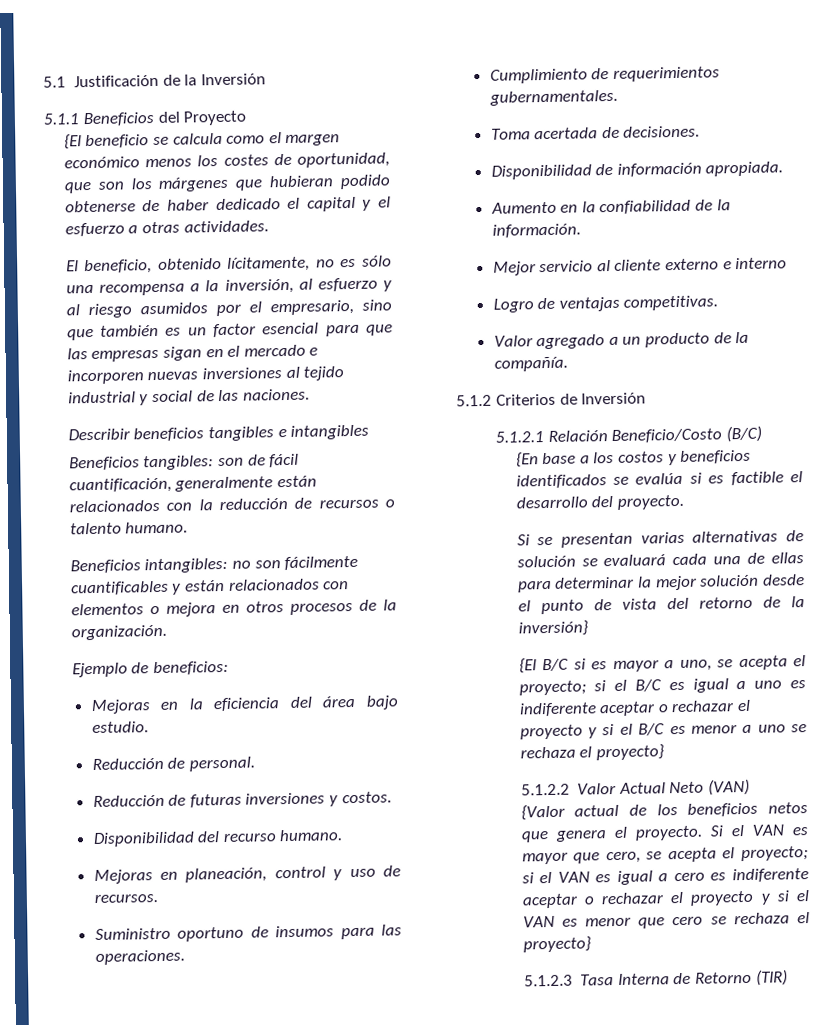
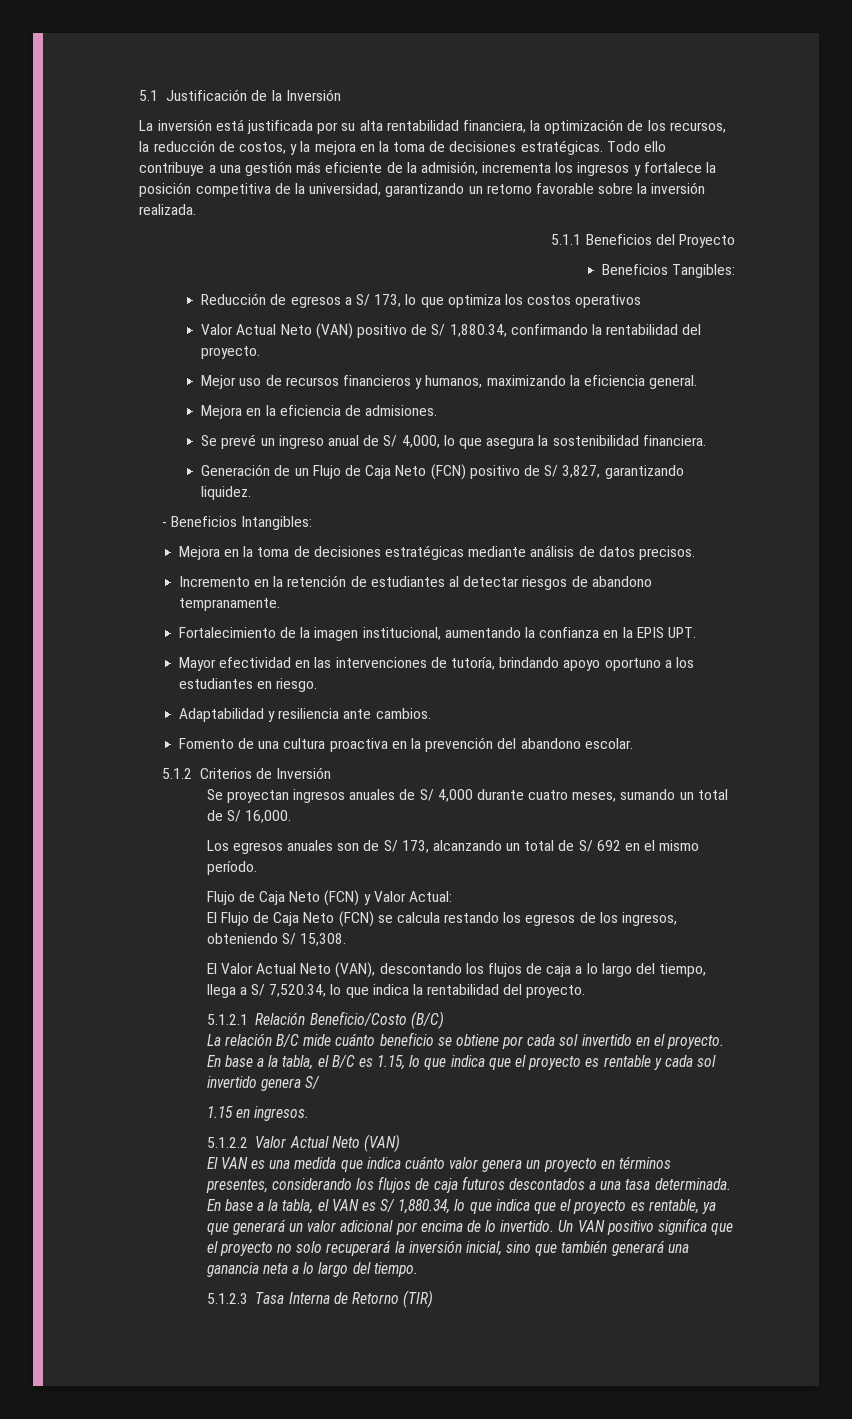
+ La inversión está justificada por su alta rentabilidad financiera, la optimización de los recursos, la reducción de costos, y la mejora en la toma de decisiones estratégicas. Todo ello contribuye a una gestión más eficiente de la admisión, incrementa los ingresos y fortalece la posición competitiva de la universidad, garantizando un retorno favorable sobre la inversión realizada.
  5.1.1 Beneficios del Proyecto
- {El beneficio se calcula como el margen económico menos los costes de oportunidad, que son los márgenes que hubieran podido obtenerse de haber dedicado el capital y el esfuerzo a otras actividades.
- El beneficio, obtenido lícitamente, no es sólo una recompensa a la inversión, al esfuerzo y al riesgo asumidos por el empresario, sino que también es un factor esencial para que las empresas sigan en el mercado e incorporen nuevas inversiones al tejido industrial y social de las naciones.
- Describir beneficios tangibles e intangibles
- Beneficios tangibles: son de fácil cuantificación, generalmente están relacionados con la reducción de recursos o talento humano.
- Beneficios intangibles: no son fácilmente cuantificables y están relacionados con elementos o mejora en otros procesos de la organización.
- Ejemplo de beneficios:
- Mejoras en la eficiencia del área bajo estudio.
- Reducción de personal.
- Reducción de futuras inversiones y costos.
- Disponibilidad del recurso humano.
- Mejoras en planeación, control y uso de recursos.
- Suministro oportuno de insumos para las operaciones.
- Cumplimiento de requerimientos gubernamentales.
- Toma acertada de decisiones.
- Disponibilidad de información apropiada.
- Aumento en la confiabilidad de la información.
- Mejor servicio al cliente externo e interno
- Logro de ventajas competitivas.
- Valor agregado a un producto de la compañía.
+ Beneficios Tangibles:
+ Reducción de egresos a S/ 173, lo que optimiza los costos operativos
+ Valor Actual Neto (VAN) positivo de S/ 1,880.34, confirmando la rentabilidad del proyecto.
+ Mejor uso de recursos financieros y humanos, maximizando la eficiencia general.
+ Mejora en la eficiencia de admisiones.
+ Se prevé un ingreso anual de S/ 4,000, lo que asegura la sostenibilidad financiera.
+ Generación de un Flujo de Caja Neto (FCN) positivo de S/ 3,827, garantizando liquidez.
+ - Beneficios Intangibles:
+ Mejora en la toma de decisiones estratégicas mediante análisis de datos precisos.
+ Incremento en la retención de estudiantes al detectar riesgos de abandono tempranamente.
+ Fortalecimiento de la imagen institucional, aumentando la confianza en la EPIS UPT.
+ Mayor efectividad en las intervenciones de tutoría, brindando apoyo oportuno a los estudiantes en riesgo.
+ Adaptabilidad y resiliencia ante cambios.
+ Fomento de una cultura proactiva en la prevención del abandono escolar.
  5.1.2 Criterios de Inversión
+ Se proyectan ingresos anuales de S/ 4,000 durante cuatro meses, sumando un total de S/ 16,000.
+ Los egresos anuales son de S/ 173, alcanzando un total de S/ 692 en el mismo período.
+ Flujo de Caja Neto (FCN) y Valor Actual:
+ El Flujo de Caja Neto (FCN) se calcula restando los egresos de los ingresos, obteniendo S/ 15,308.
+ El Valor Actual Neto (VAN), descontando los flujos de caja a lo largo del tiempo, llega a S/ 7,520.34, lo que indica la rentabilidad del proyecto.
  5.1.2.1 Relación Beneficio/Costo (B/C)
- {En base a los costos y beneficios identificados se evalúa si es factible el desarrollo del proyecto.
- Si se presentan varias alternativas de solución se evaluará cada una de ellas para determinar la mejor solución desde el punto de vista del retorno de la inversión}
- {El B/C si es mayor a uno, se acepta el proyecto; si el B/C es igual a uno es indiferente aceptar o rechazar el proyecto y si el B/C es menor a uno se rechaza el proyecto}
+ La relación B/C mide cuánto beneficio se obtiene por cada sol invertido en el proyecto. En base a la tabla, el B/C es 1.15, lo que indica que el proyecto es rentable y cada sol invertido genera S/
+ 1.15 en ingresos.
- {Valor actual de los beneficios netos que genera el proyecto. Si el VAN es mayor que cero, se acepta el proyecto; si el VAN es igual a cero es indiferente aceptar o rechazar el proyecto y si el VAN es menor que cero se rechaza el proyecto}
+ El VAN es una medida que indica cuánto valor genera un proyecto en términos presentes, considerando los flujos de caja futuros descontados a una tasa determinada. En base a la tabla, el VAN es S/ 1,880.34, lo que indica que el proyecto es rentable, ya que generará un valor adicional por encima de lo invertido. Un VAN positivo significa que el proyecto no solo recuperará la inversión inicial, sino que también generará una ganancia neta a lo largo del tiempo.

